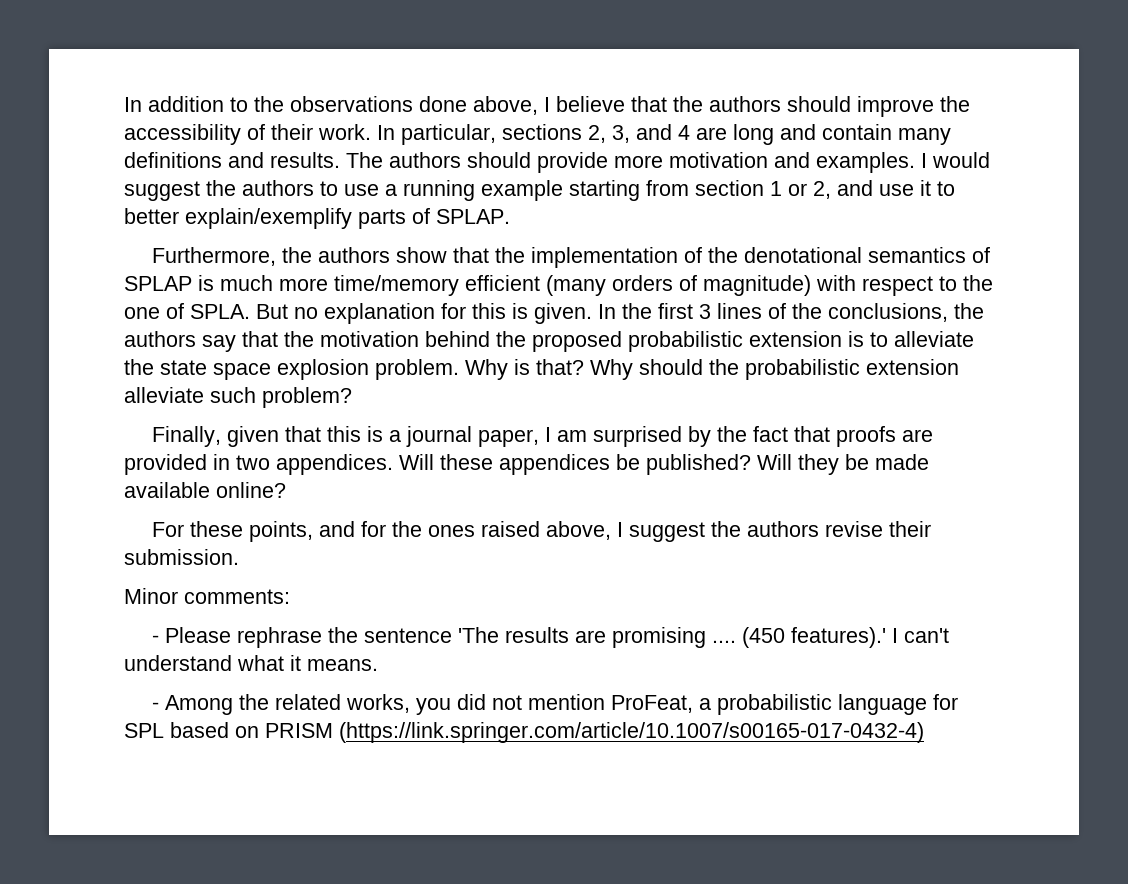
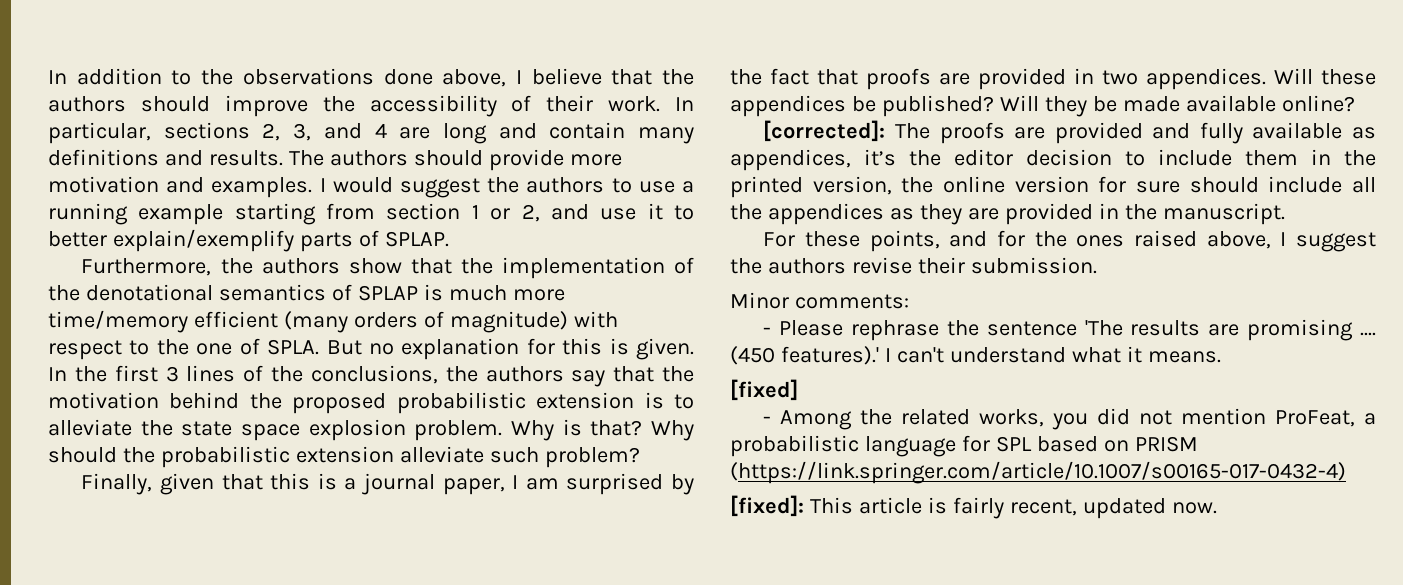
+ [corrected]: The proofs are provided and fully available as appendices, it’s the editor decision to include them in the printed version, the online version for sure should include all the appendices as they are provided in the manuscript.
+ [fixed]
+ [fixed]: This article is fairly recent, updated now.

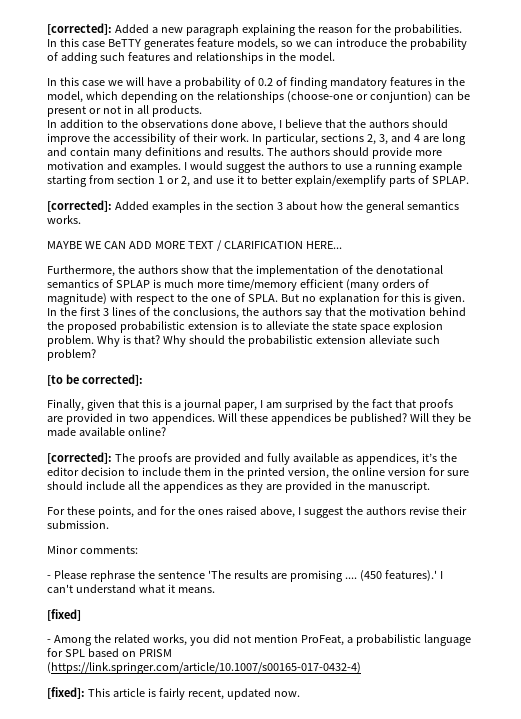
+ [corrected]: Added a new paragraph explaining the reason for the probabilities. In this case BeTTY generates feature models, so we can introduce the probability of adding such features and relationships in the model.
+ In this case we will have a probability of 0.2 of finding mandatory features in the model, which depending on the relationships (choose-one or conjuntion) can be present or not in all products.
+ [corrected]: Added examples in the section 3 about how the general semantics works.
+ MAYBE WE CAN ADD MORE TEXT / CLARIFICATION HERE...
+ [to be corrected]:

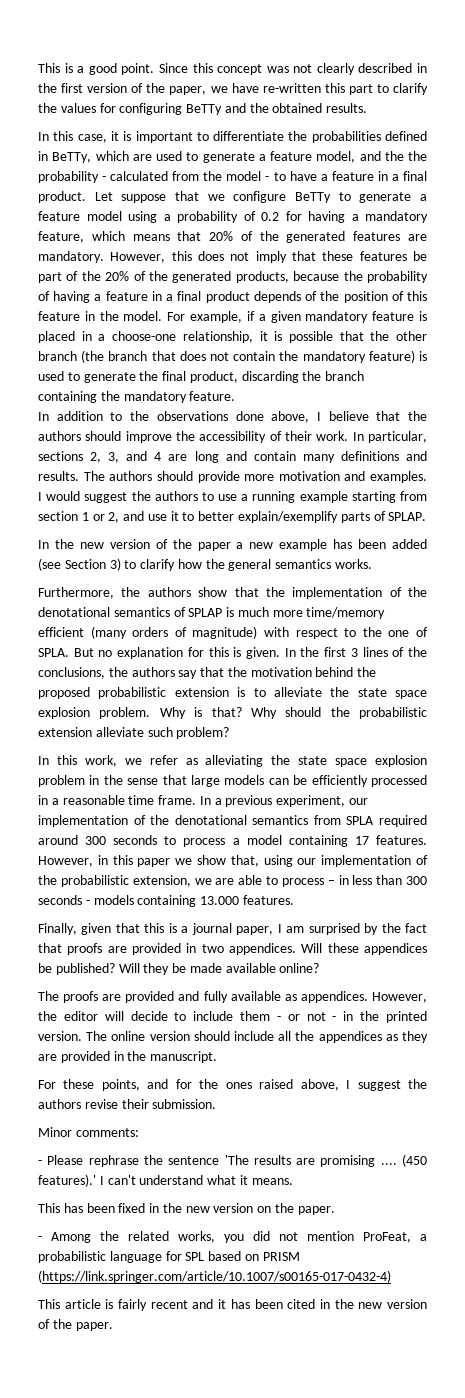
- [corrected]: Added a new paragraph explaining the reason for the probabilities. In this case BeTTY generates feature models, so we can introduce the probability of adding such features and relationships in the model.
- In this case we will have a probability of 0.2 of finding mandatory features in the model, which depending on the relationships (choose-one or conjuntion) can be present or not in all products.
+ This is a good point. Since this concept was not clearly described in the first version of the paper, we have re-written this part to clarify the values for configuring BeTTy and the obtained results.
+ In this case, it is important to differentiate the probabilities defined in BeTTy, which are used to generate a feature model, and the the probability - calculated from the model - to have a feature in a final product. Let suppose that we configure BeTTy to generate a feature model using a probability of 0.2 for having a mandatory feature, which means that 20% of the generated features are mandatory. However, this does not imply that these features be part of the 20% of the generated products, because the probability of having a feature in a final product depends of the position of this feature in the model. For example, if a given mandatory feature is placed in a choose-one relationship, it is possible that the other branch (the branch that does not contain the mandatory feature) is used to generate the final product, discarding the branch containing the mandatory feature.
- [corrected]: Added examples in the section 3 about how the general semantics works.
+ In the new version of the paper a new example has been added (see Section 3) to clarify how the general semantics works.
- MAYBE WE CAN ADD MORE TEXT / CLARIFICATION HERE...
- [to be corrected]:
+ In this work, we refer as alleviating the state space explosion problem in the sense that large models can be efficiently processed in a reasonable time frame. In a previous experiment, our implementation of the denotational semantics from SPLA required around 300 seconds to process a model containing 17 features. However, in this paper we show that, using our implementation of the probabilistic extension, we are able to process – in less than 300 seconds - models containing 13.000 features.
- [corrected]: The proofs are provided and fully available as appendices, it’s the editor decision to include them in the printed version, the online version for sure should include all the appendices as they are provided in the manuscript.
+ The proofs are provided and fully available as appendices. However, the editor will decide to include them - or not - in the printed version. The online version should include all the appendices as they are provided in the manuscript.
- [fixed]
+ This has been fixed in the new version on the paper.
- [fixed]: This article is fairly recent, updated now.
+ This article is fairly recent and it has been cited in the new version of the paper.

